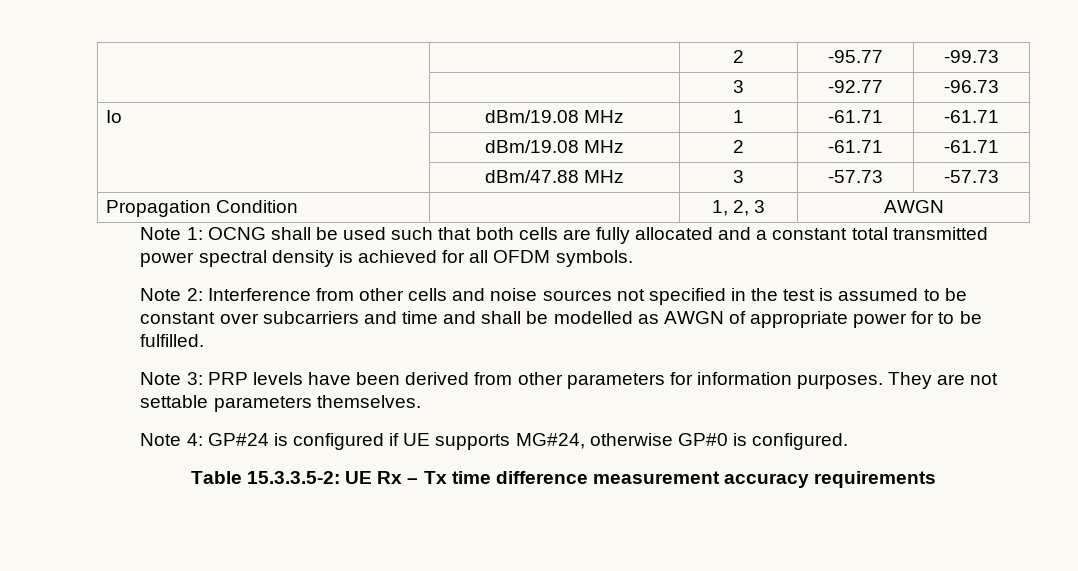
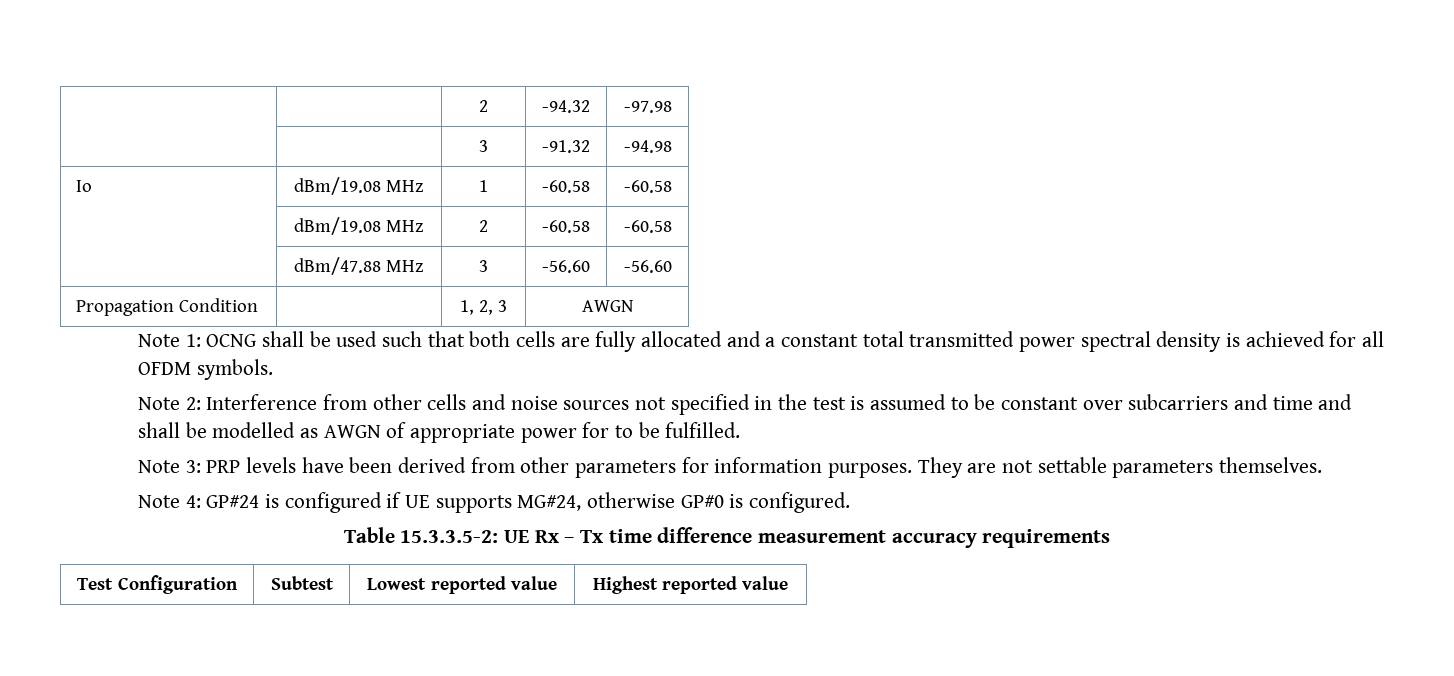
- | | 2 | -95.77 | -99.73
- | | 3 | -92.77 | -96.73
+ | | 2 | -94.32 | -97.98
+ | | 3 | -91.32 | -94.98
- Io | dBm/19.08 MHz | 1 | -61.71 | -61.71
+ Io | dBm/19.08 MHz | 1 | -60.58 | -60.58
- | dBm/19.08 MHz | 2 | -61.71 | -61.71
+ | dBm/19.08 MHz | 2 | -60.58 | -60.58
- | dBm/47.88 MHz | 3 | -57.73 | -57.73
+ | dBm/47.88 MHz | 3 | -56.60 | -56.60
+ Test Configuration | Subtest | Lowest reported value | Highest reported value

